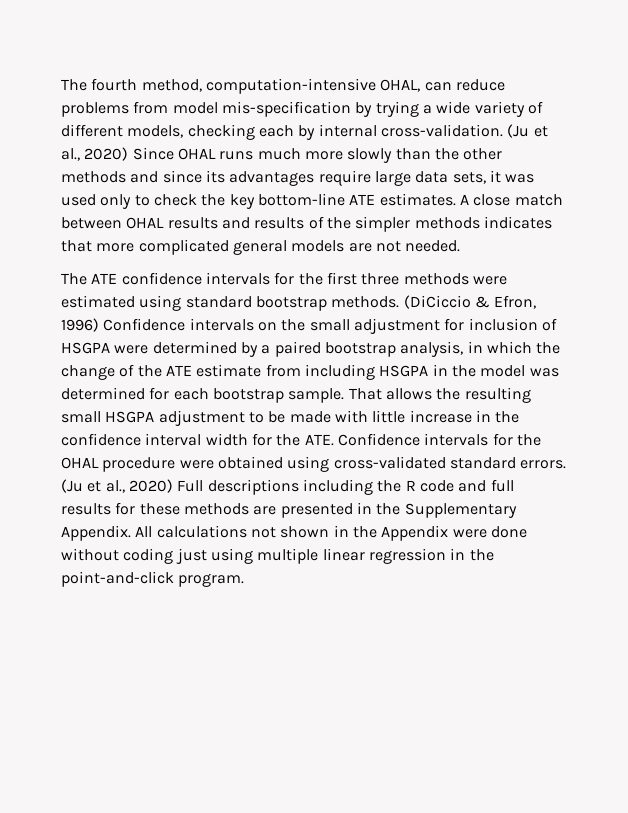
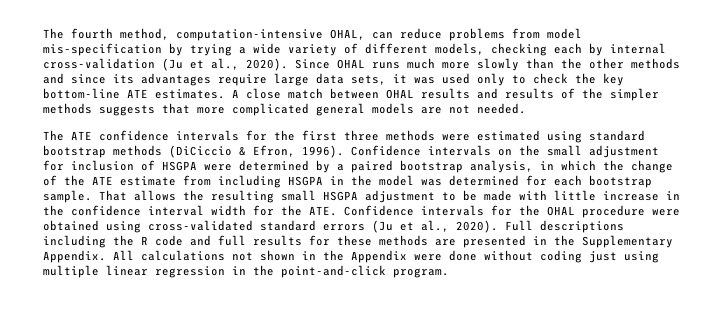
- The fourth method, computation-intensive OHAL, can reduce problems from model mis-specification by trying a wide variety of different models, checking each by internal cross-validation. (Ju et al., 2020) Since OHAL runs much more slowly than the other methods and since its advantages require large data sets, it was used only to check the key bottom-line ATE estimates.
+ The fourth method, computation-intensive OHAL, can reduce problems from model mis-specification by trying a wide variety of different models, checking each by internal cross-validation (Ju et al., 2020). Since OHAL runs much more slowly than the other methods and since its advantages require large data sets, it was used only to check the key bottom-line ATE estimates.
- A close match between OHAL results and results of the simpler methods indicates that more complicated general models are not needed.
+ A close match between OHAL results and results of the simpler methods suggests that more complicated general models are not needed.
- The ATE confidence intervals for the first three methods were estimated using standard bootstrap methods. (DiCiccio & Efron, 1996) Confidence intervals on the small adjustment for inclusion of HSGPA were determined by a paired bootstrap analysis, in which the change of the ATE estimate from including HSGPA in the model was determined for each bootstrap sample.
+ The ATE confidence intervals for the first three methods were estimated using standard bootstrap methods (DiCiccio & Efron, 1996). Confidence intervals on the small adjustment for inclusion of HSGPA were determined by a paired bootstrap analysis, in which the change of the ATE estimate from including HSGPA in the model was determined for each bootstrap sample.
- That allows the resulting small HSGPA adjustment to be made with little increase in the confidence interval width for the ATE. Confidence intervals for the OHAL procedure were obtained using cross-validated standard errors. (Ju et al., 2020) Full descriptions including the R code and full results for these methods are presented in the Supplementary Appendix.
+ That allows the resulting small HSGPA adjustment to be made with little increase in the confidence interval width for the ATE. Confidence intervals for the OHAL procedure were obtained using cross-validated standard errors (Ju et al., 2020). Full descriptions including the R code and full results for these methods are presented in the Supplementary Appendix.

